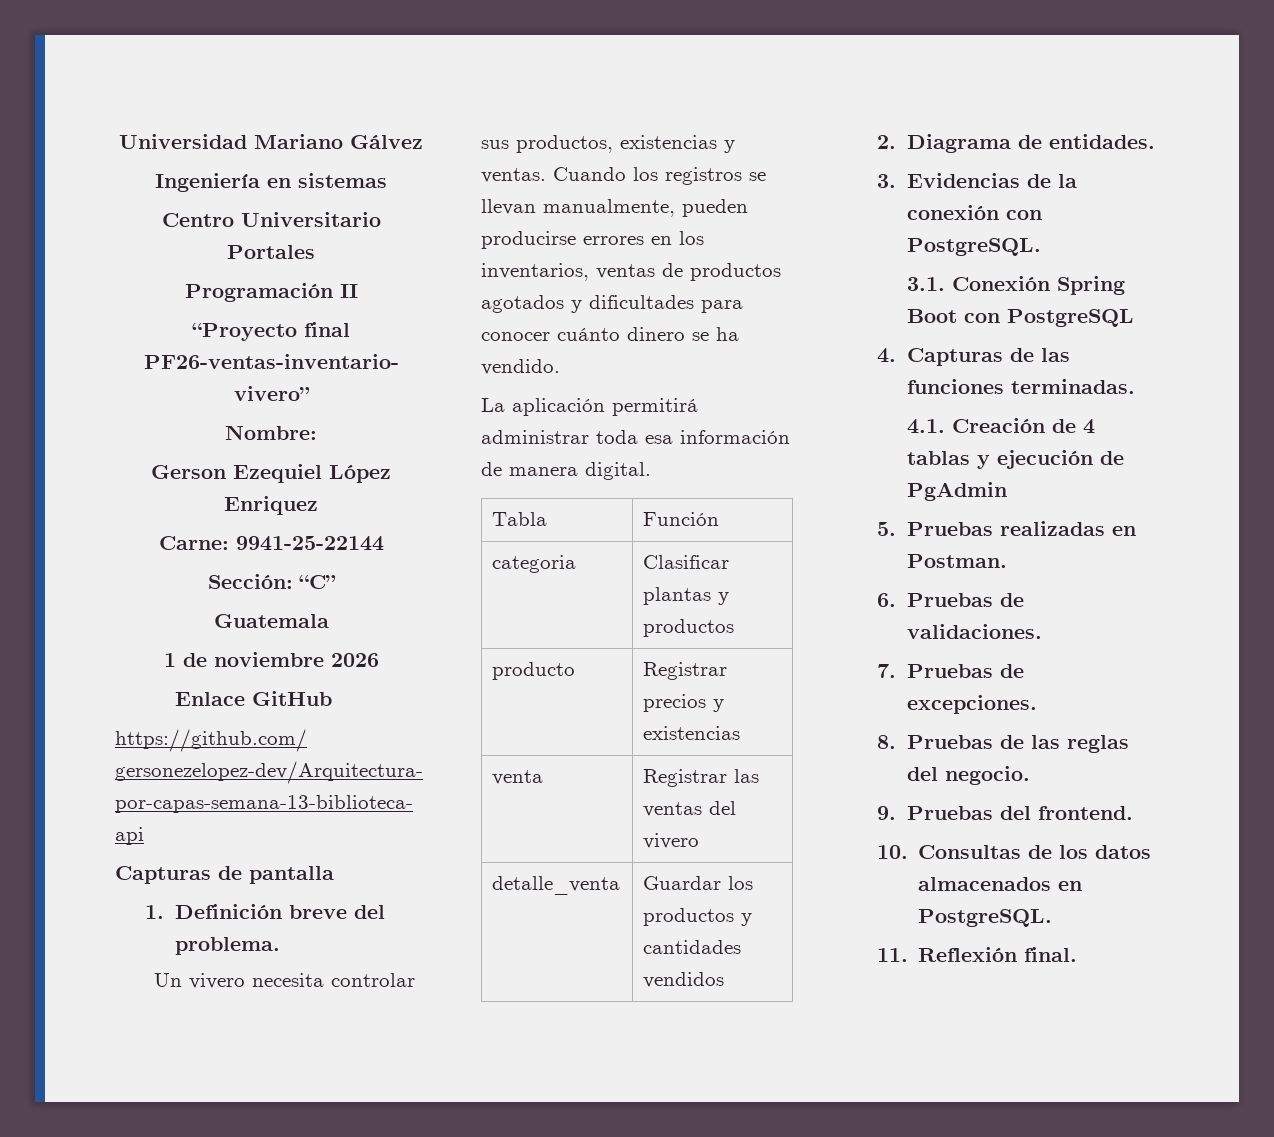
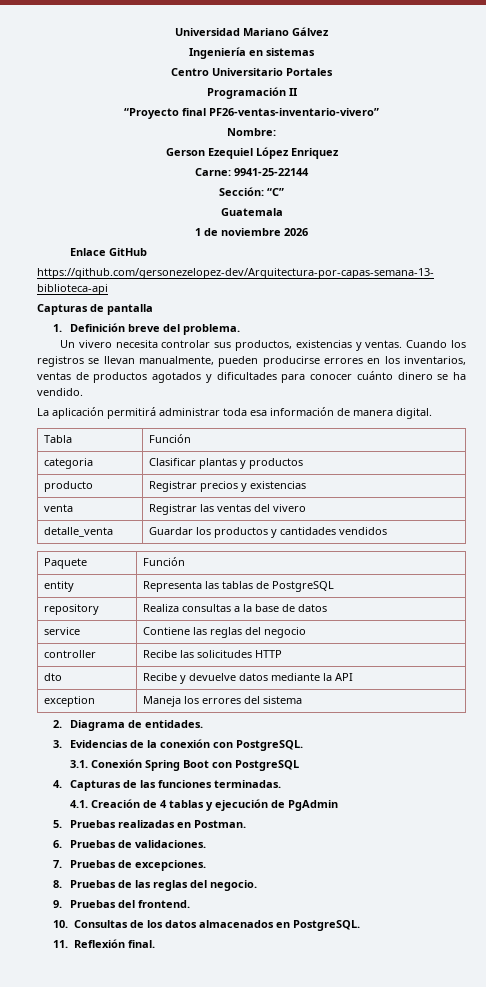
+ Paquete | Función
+ entity | Representa las tablas de PostgreSQL
+ repository | Realiza consultas a la base de datos
+ service | Contiene las reglas del negocio
+ controller | Recibe las solicitudes HTTP
+ dto | Recibe y devuelve datos mediante la API
+ exception | Maneja los errores del sistema

